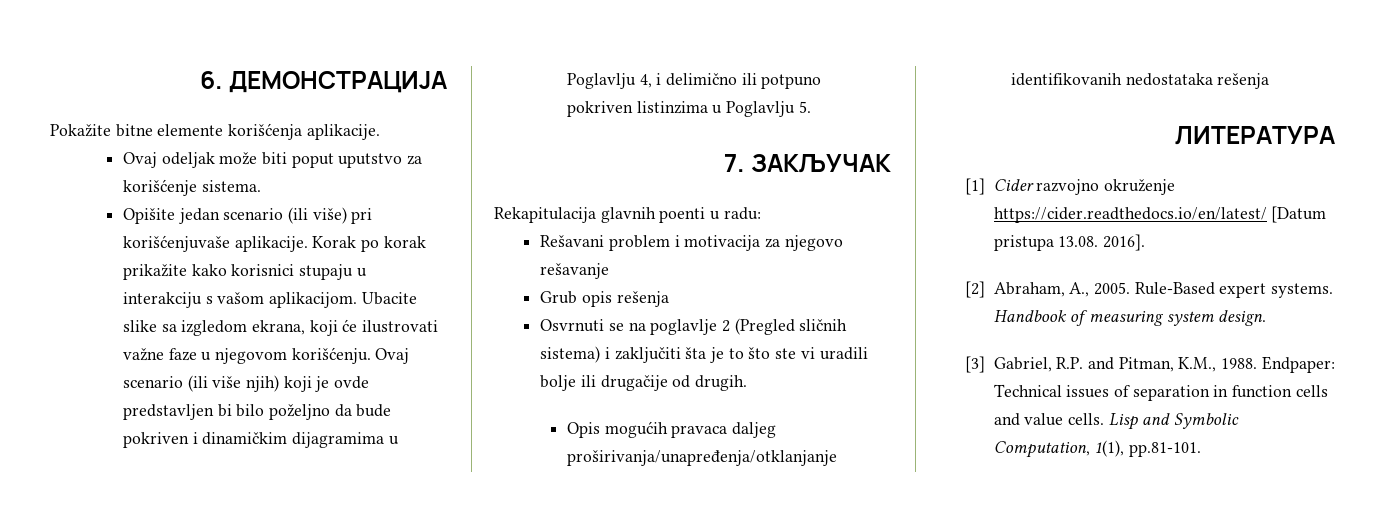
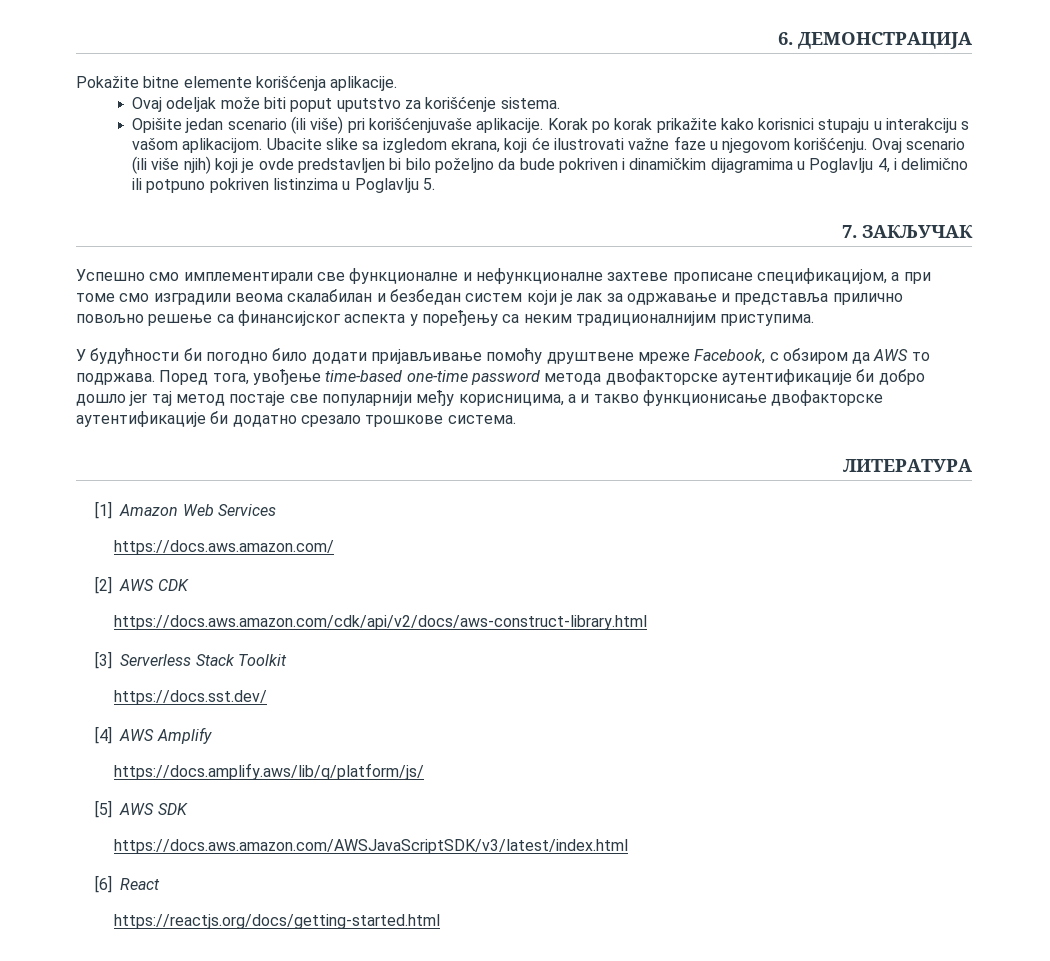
- Rekapitulacija glavnih poenti u radu:
- Rešavani problem i motivacija za njegovo rešavanje
- Grub opis rešenja
- Osvrnuti se na poglavlje 2 (Pregled sličnih sistema) i zaključiti šta je to što ste vi uradili bolje ili drugačije od drugih.
- Opis mogućih pravaca daljeg proširivanja/unapređenja/otklanjanje identifikovanih nedostataka rešenja
+ Успешно смо имплементирали све функционалне и нефункционалне захтеве прописане спецификацијом, а при томе смо изградили веома скалабилан и безбедан систем који је лак за одржавање и представља прилично повољно решење са финансијског аспекта у поређењу са неким традиционалнијим приступима.
+ У будућности би погодно било додати пријављивање помоћу друштвене мреже Facebook, с обзиром да AWS то подржава. Поред тога, увођење time-based one-time password метода двофакторске аутентификације би добро дошло jer тај метод постаје све популарнији међу корисницима, а и такво функционисање двофакторске аутентификације би додатно срезало трошкове система.
  ЛИТЕРАТУРА
- [1] Cider razvojno okruženje https://cider.readthedocs.io/en/latest/ [Datum pristupa 13.08. 2016].
- [2] Abraham, A., 2005. Rule‐Based expert systems. Handbook of measuring system design.
- [3] Gabriel, R.P. and Pitman, K.M., 1988. Endpaper: Technical issues of separation in function cells and value cells. Lisp and Symbolic Computation, 1(1), pp.81-101.
+ [1] Amazon Web Services
+ https://docs.aws.amazon.com/
+ [2] AWS CDK
+ https://docs.aws.amazon.com/cdk/api/v2/docs/aws-construct-library.html
+ [3] Serverless Stack Toolkit
+ https://docs.sst.dev/
+ [4] AWS Amplify
+ https://docs.amplify.aws/lib/q/platform/js/
+ [5] AWS SDK
+ https://docs.aws.amazon.com/AWSJavaScriptSDK/v3/latest/index.html
+ [6] React
+ https://reactjs.org/docs/getting-started.html

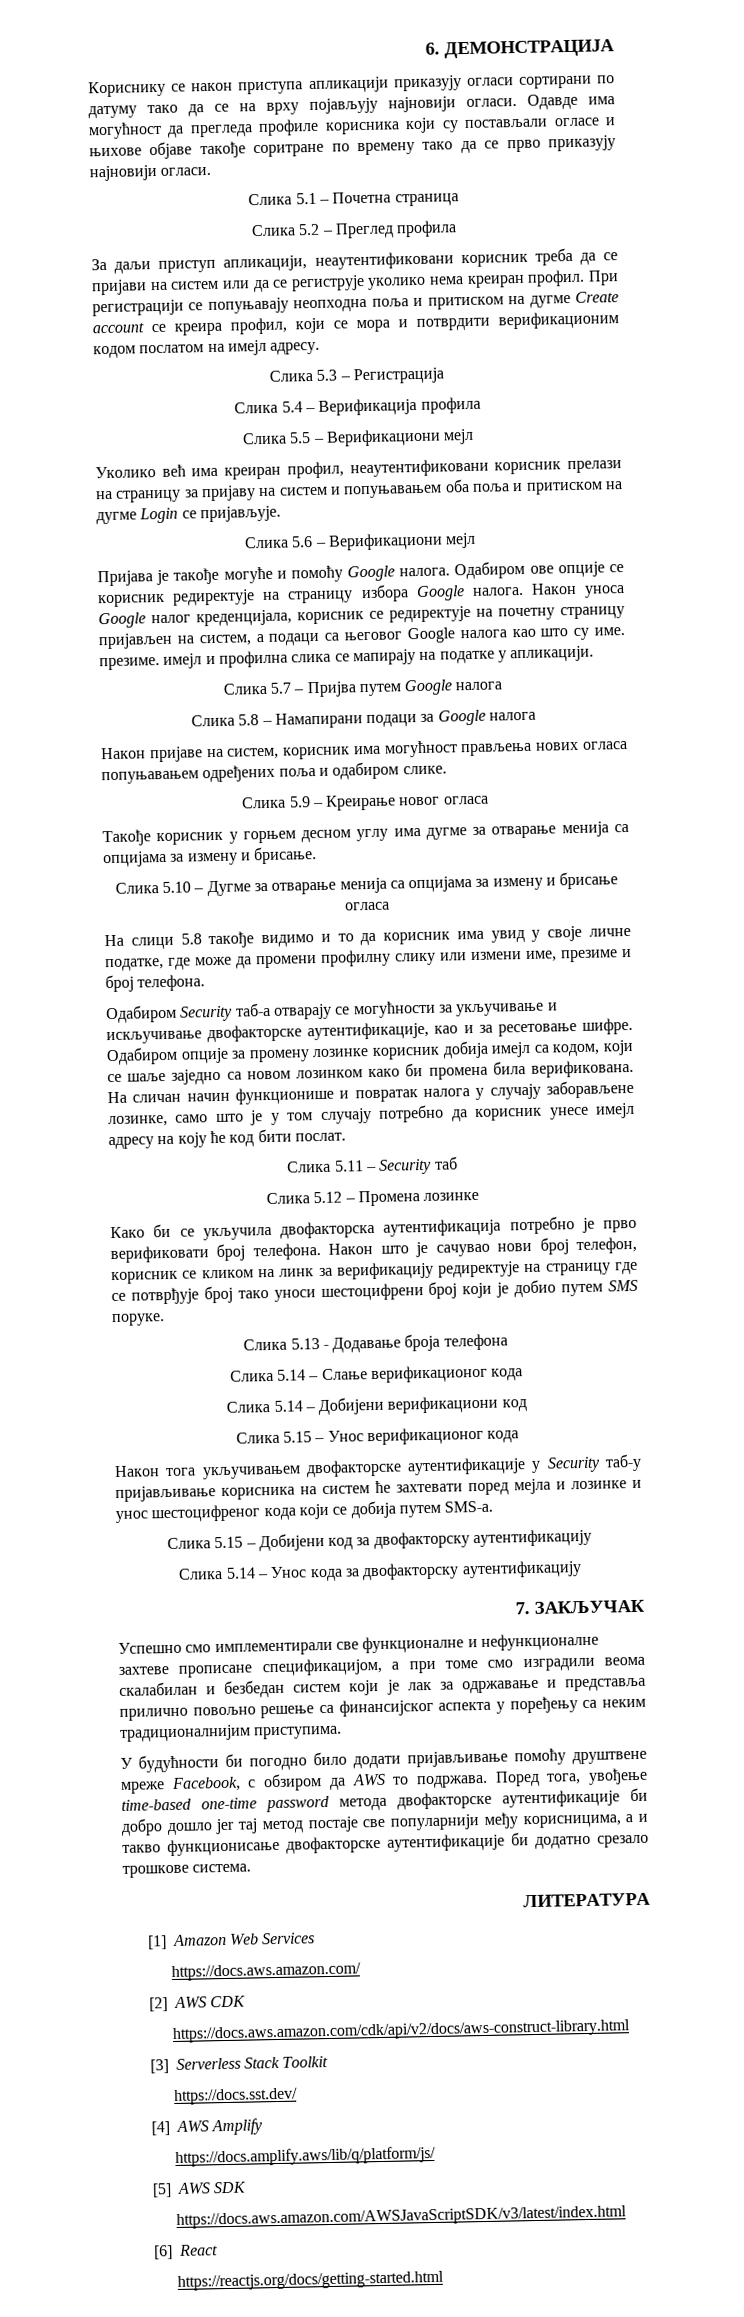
- Pokažite bitne elemente korišćenja aplikacije.
- Ovaj odeljak može biti poput uputstvo za korišćenje sistema.
- Opišite jedan scenario (ili više) pri korišćenjuvaše aplikacije. Korak po korak prikažite kako korisnici stupaju u interakciju s vašom aplikacijom. Ubacite slike sa izgledom ekrana, koji će ilustrovati važne faze u njegovom korišćenju. Ovaj scenario (ili više njih) koji je ovde predstavljen bi bilo poželjno da bude pokriven i dinamičkim dijagramima u Poglavlju 4, i delimično ili potpuno pokriven listinzima u Poglavlju 5.
+ Кориснику се након приступа апликацији приказују огласи сортирани по датуму тако да се на врху појављују најновији огласи. Одавде има могућност да прегледа профиле корисника који су постављали огласе и њихове објаве такође соритране по времену тако да се прво приказују најновији огласи.
+ Слика 5.1 – Почетна страница
+ Слика 5.2 – Преглед профила
+ За даљи приступ апликацији, неаутентификовани корисник треба да се пријави на систем или да се региструје уколико нема креиран профил. При регистрацији се попуњавају неопходна поља и притиском на дугме Create account се креира профил, који се мора и потврдити верификационим кодом послатом на имејл адресу.
+ Слика 5.3 – Регистрација
+ Слика 5.4 – Верификација профила
+ Слика 5.5 – Верификациони мејл
+ Уколико већ има креиран профил, неаутентификовани корисник прелази на страницу за пријаву на систем и попуњавањем оба поља и притиском на дугме Login се пријављује.
+ Слика 5.6 – Верификациони мејл
+ Пријава је такође могуће и помоћу Google налога. Одабиром ове опције се корисник редиректује на страницу избора Google налога. Након уноса Google налог креденцијала, корисник се редиректује на почетну страницу пријављен на систем, а подаци са његовог Google налога као што су име. презиме. имејл и профилна слика се мапирају на податке у апликацији.
+ Слика 5.7 – Пријва путем Google налога
+ Слика 5.8 – Намапирани подаци за Google налога
+ Након пријаве на систем, корисник има могућност прављењa нових огласа попуњавањем одређених поља и одабиром слике.
+ Слика 5.9 – Креирање новог огласа
+ Такође корисник у горњем десном углу има дугме за отварање менија са опцијама за измену и брисање.
+ Слика 5.10 – Дугме за отварање менија са опцијама за измену и брисање огласа
+ На слици 5.8 такође видимо и то да корисник има увид у своје личне податке, где може да промени профилну слику или измени име, презиме и број телефона.
+ Одабиром Security таб-а отварају се могућности за укључивање и искључивање двофакторске аутентификације, као и за ресетовање шифре. Одабиром опције за промену лозинке корисник добија имејл са кодом, који се шаље заједно са новом лозинком како би промена била верификована. На сличан начин функционише и повратак налога у случају заборављене лозинке, само што је у том случају потребно да корисник унесе имејл адресу на коју ће код бити послат.
+ Слика 5.11 – Security таб
+ Слика 5.12 – Промена лозинке
+ Како би се укључила двофакторска аутентификација потребно је прво верификовати број телефона. Након што је сачувао нови број телефон, корисник се кликом на линк за верификацију редиректује на страницу где се потврђује број тако уноси шестоцифрени број који је добио путем SMS поруке.
+ Слика 5.13 - Додавање броја телефона
+ Слика 5.14 – Слање верификационог кода
+ Слика 5.14 – Добијени верификациони код
+ Слика 5.15 – Унос верификационог кода
+ Након тога укључивањем двофакторске аутентификације у Security таб-у пријављивање корисника на систем ће захтевати поред мејла и лозинке и унoс шестоцифреног кода који се добија путем SMS-a.
+ Слика 5.15 – Добијени код за двофакторску аутентификацију
+ Слика 5.14 – Унос кода за двофакторску аутентификацију

